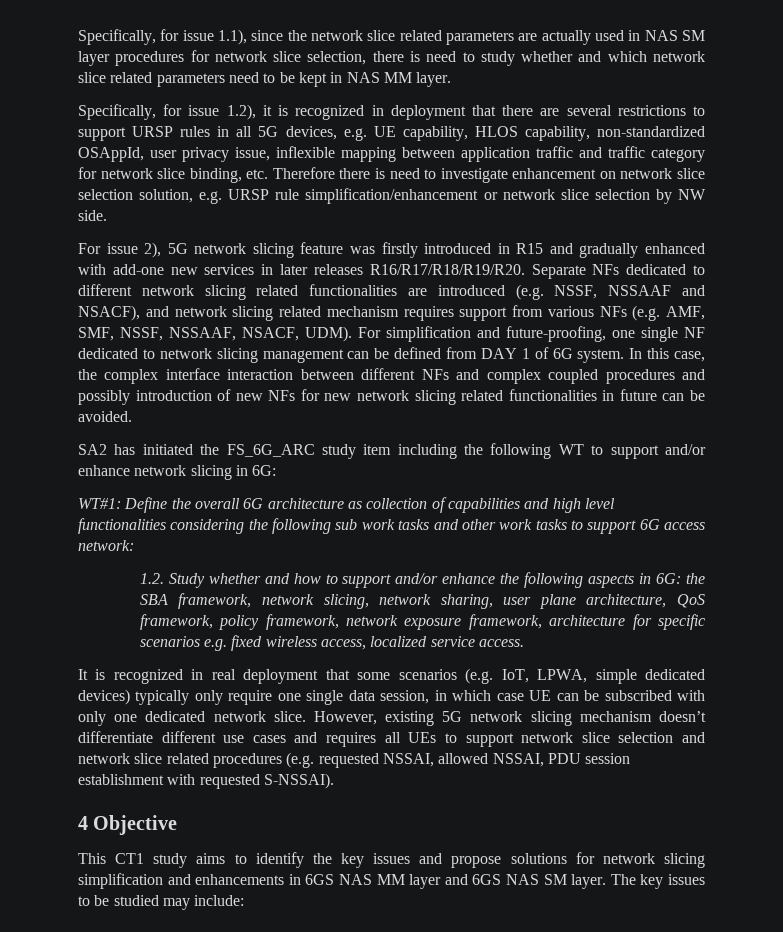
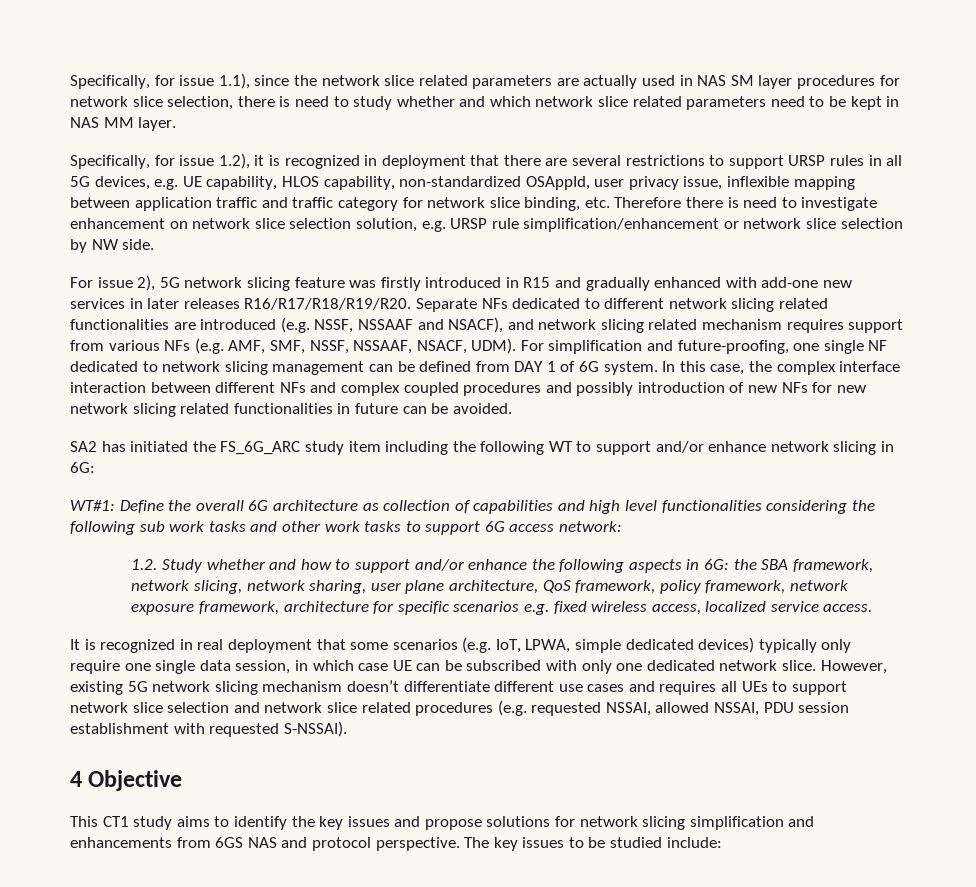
- This CT1 study aims to identify the key issues and propose solutions for network slicing simplification and enhancements in 6GS NAS MM layer and 6GS NAS SM layer.
+ This CT1 study aims to identify the key issues and propose solutions for network slicing simplification and enhancements from 6GS NAS and protocol perspective.
- The key issues to be studied may include:
+ The key issues to be studied include:

